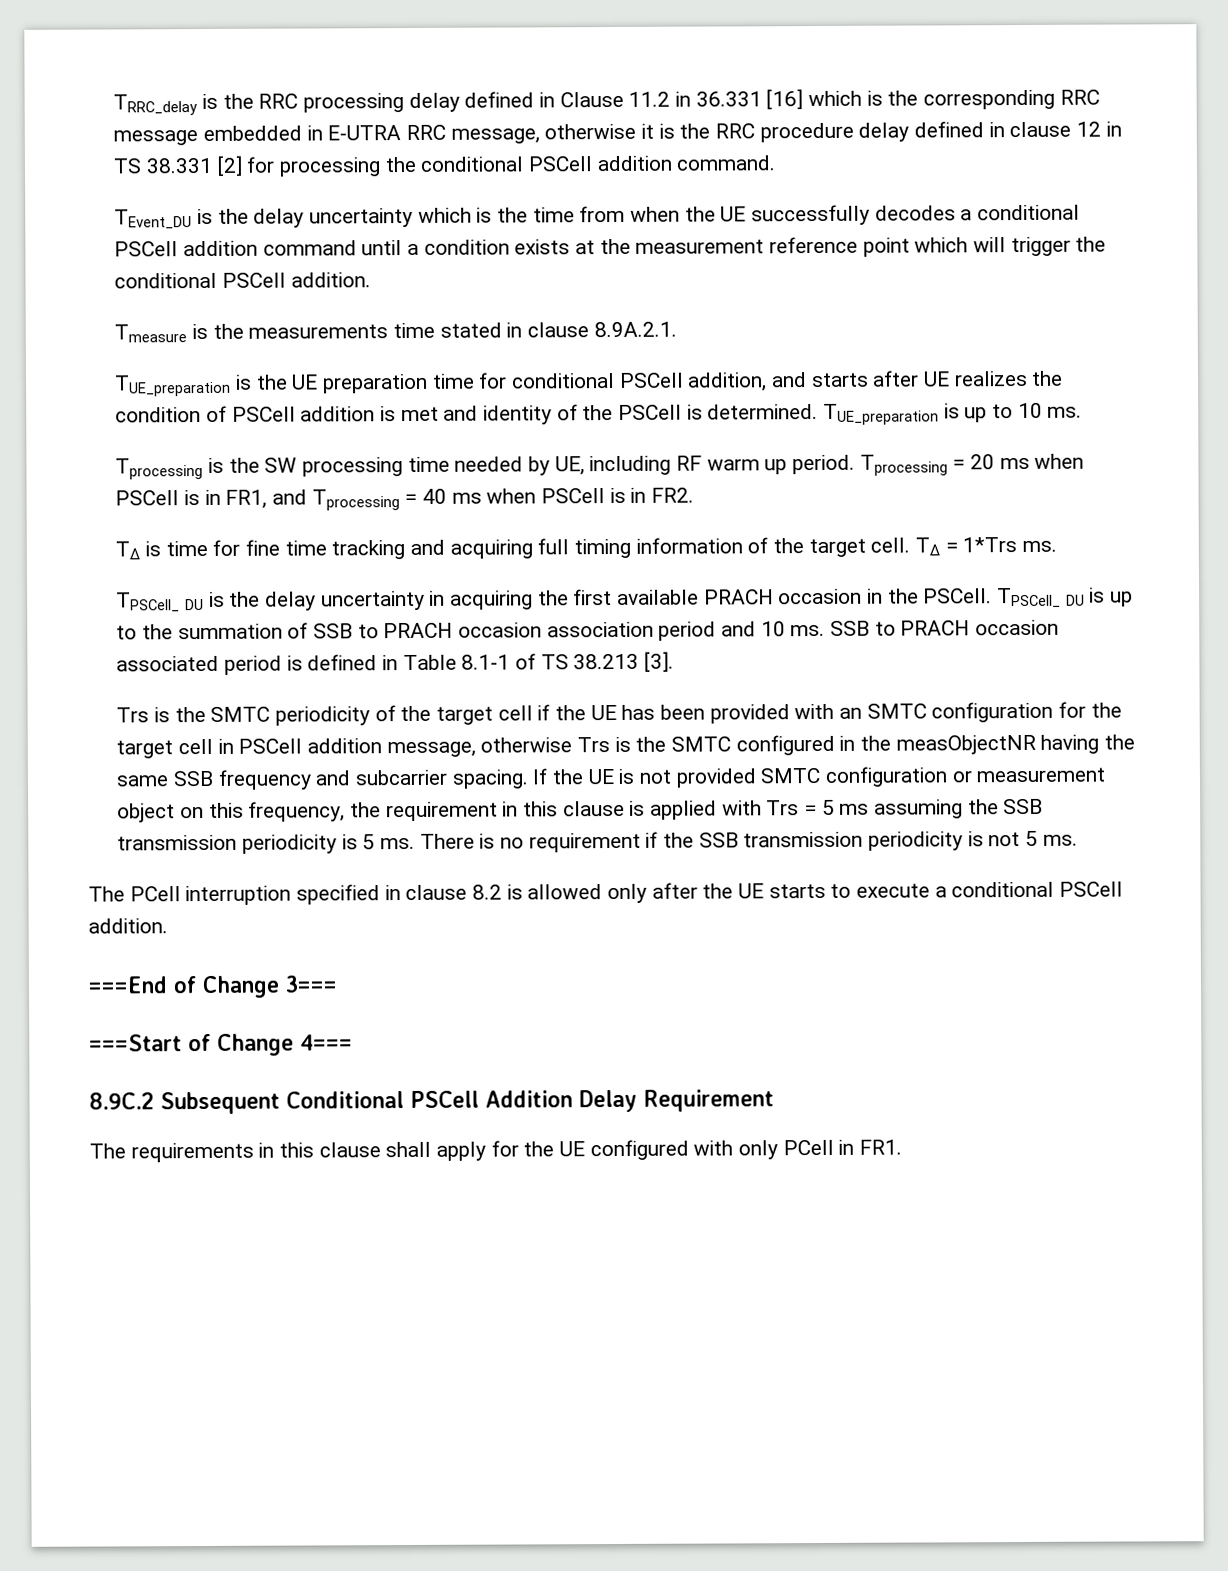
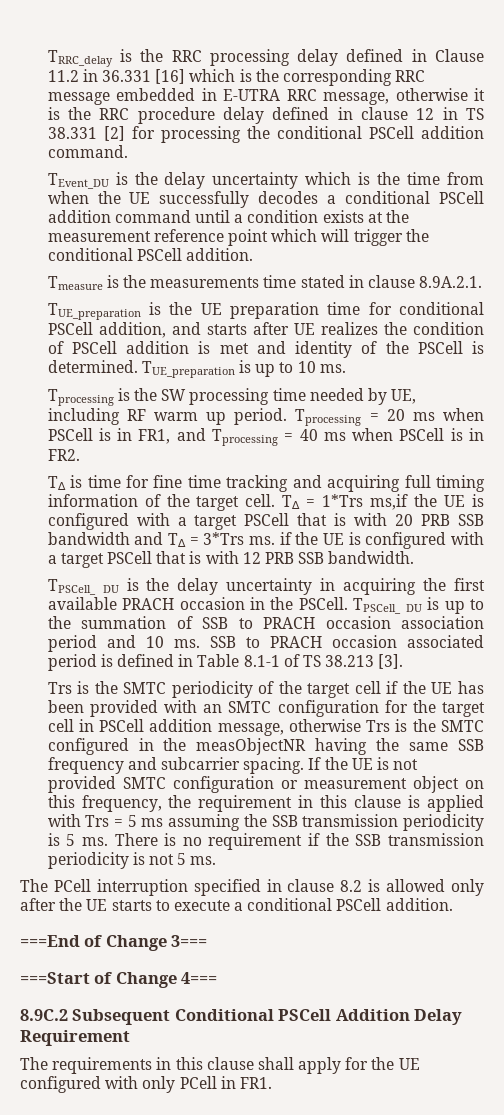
- T∆ = 1*Trs ms.
+ T∆ = 1*Trs ms,if the UE is configured with a target PSCell that is with 20 PRB SSB bandwidth and T∆ = 3*Trs ms. if the UE is configured with a target PSCell that is with 12 PRB SSB bandwidth.

